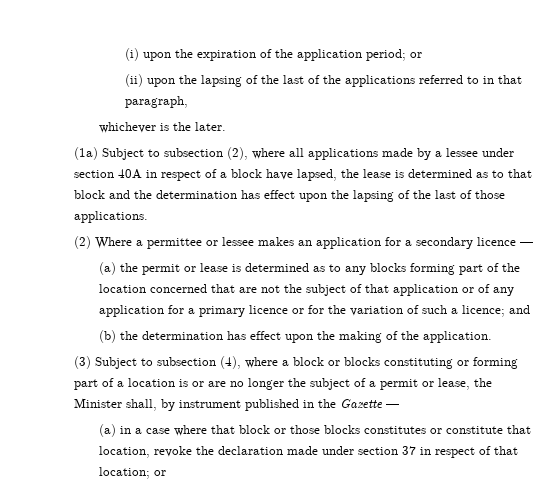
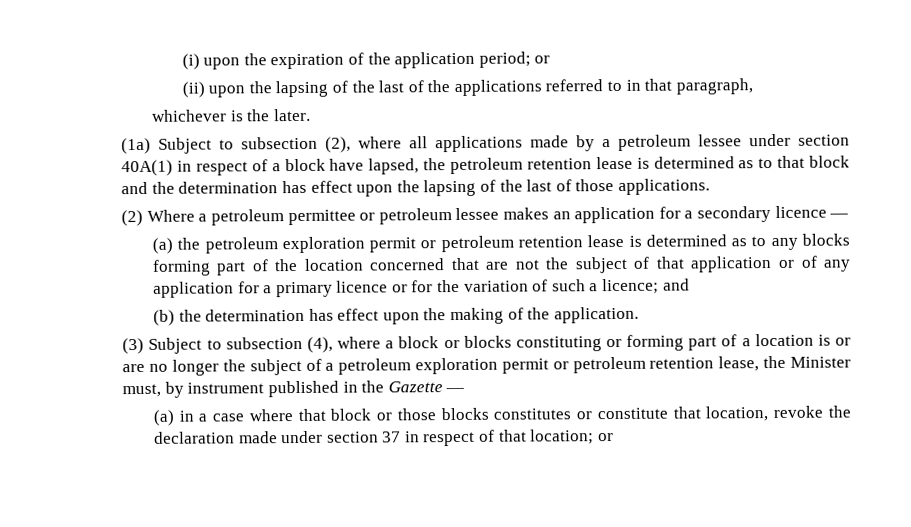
- (1a) Subject to subsection (2), where all applications made by a lessee under section 40A in respect of a block have lapsed, the lease is determined as to that block and the determination has effect upon the lapsing of the last of those applications.
+ (1a) Subject to subsection (2), where all applications made by a petroleum lessee under section 40A(1) in respect of a block have lapsed, the petroleum retention lease is determined as to that block and the determination has effect upon the lapsing of the last of those applications.
- (2) Where a permittee or lessee makes an application for a secondary licence —
+ (2) Where a petroleum permittee or petroleum lessee makes an application for a secondary licence —
- (a) the permit or lease is determined as to any blocks forming part of the location concerned that are not the subject of that application or of any application for a primary licence or for the variation of such a licence; and
+ (a) the petroleum exploration permit or petroleum retention lease is determined as to any blocks forming part of the location concerned that are not the subject of that application or of any application for a primary licence or for the variation of such a licence; and
- (3) Subject to subsection (4), where a block or blocks constituting or forming part of a location is or are no longer the subject of a permit or lease, the Minister shall, by instrument published in the Gazette —
+ (3) Subject to subsection (4), where a block or blocks constituting or forming part of a location is or are no longer the subject of a petroleum exploration permit or petroleum retention lease, the Minister must, by instrument published in the Gazette —

